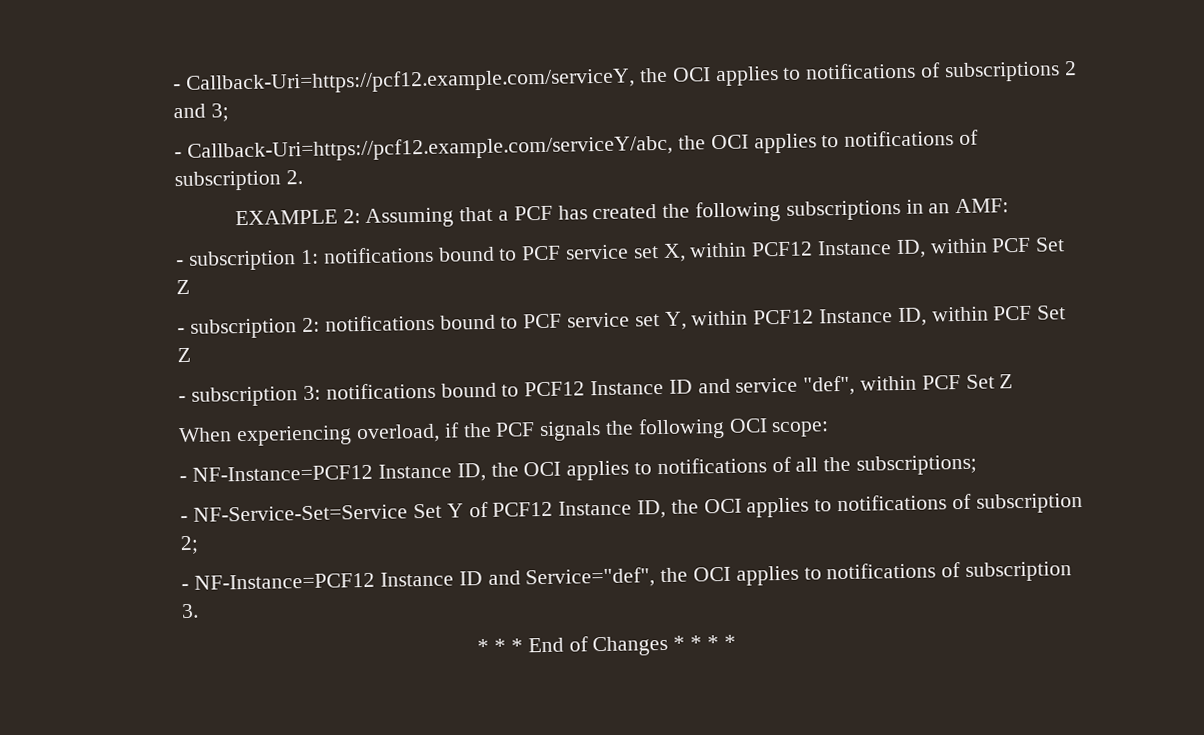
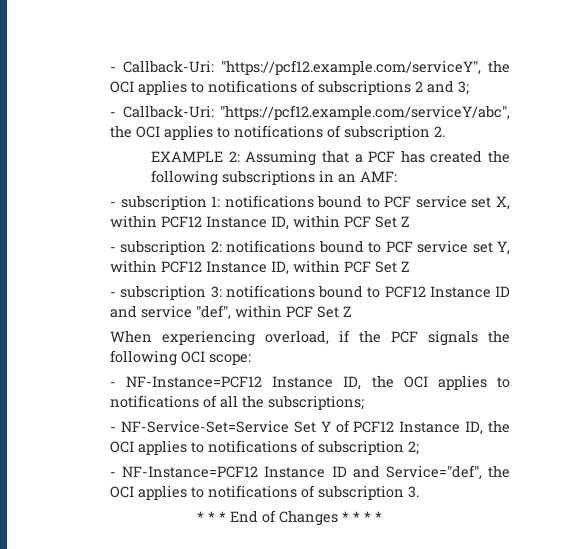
- - Callback-Uri=https://pcf12.example.com/serviceY, the OCI applies to notifications of subscriptions 2 and 3;
+ - Callback-Uri: "https://pcf12.example.com/serviceY", the OCI applies to notifications of subscriptions 2 and 3;
- - Callback-Uri=https://pcf12.example.com/serviceY/abc, the OCI applies to notifications of subscription 2.
+ - Callback-Uri: "https://pcf12.example.com/serviceY/abc", the OCI applies to notifications of subscription 2.

